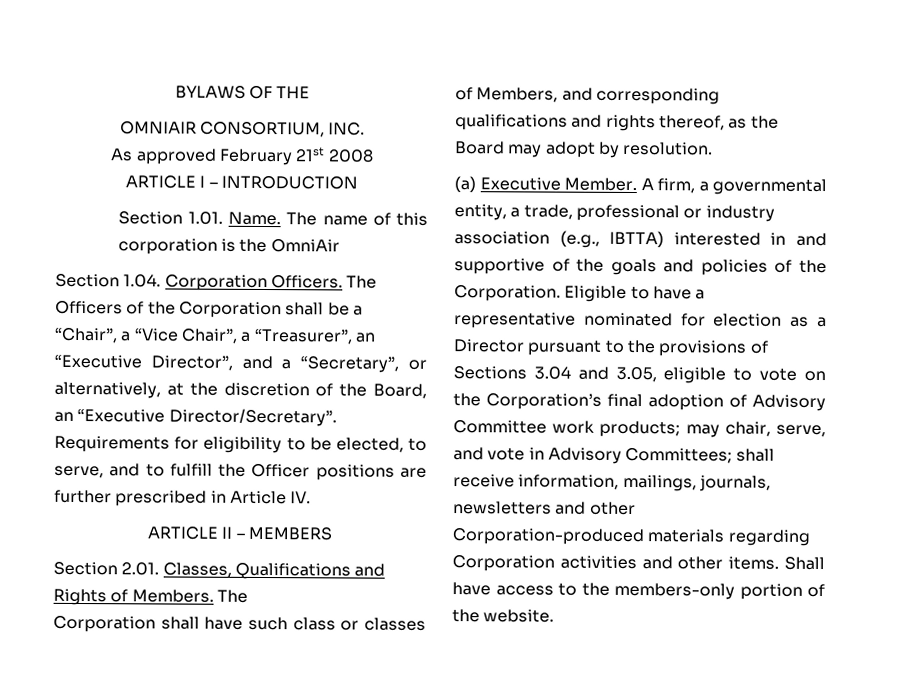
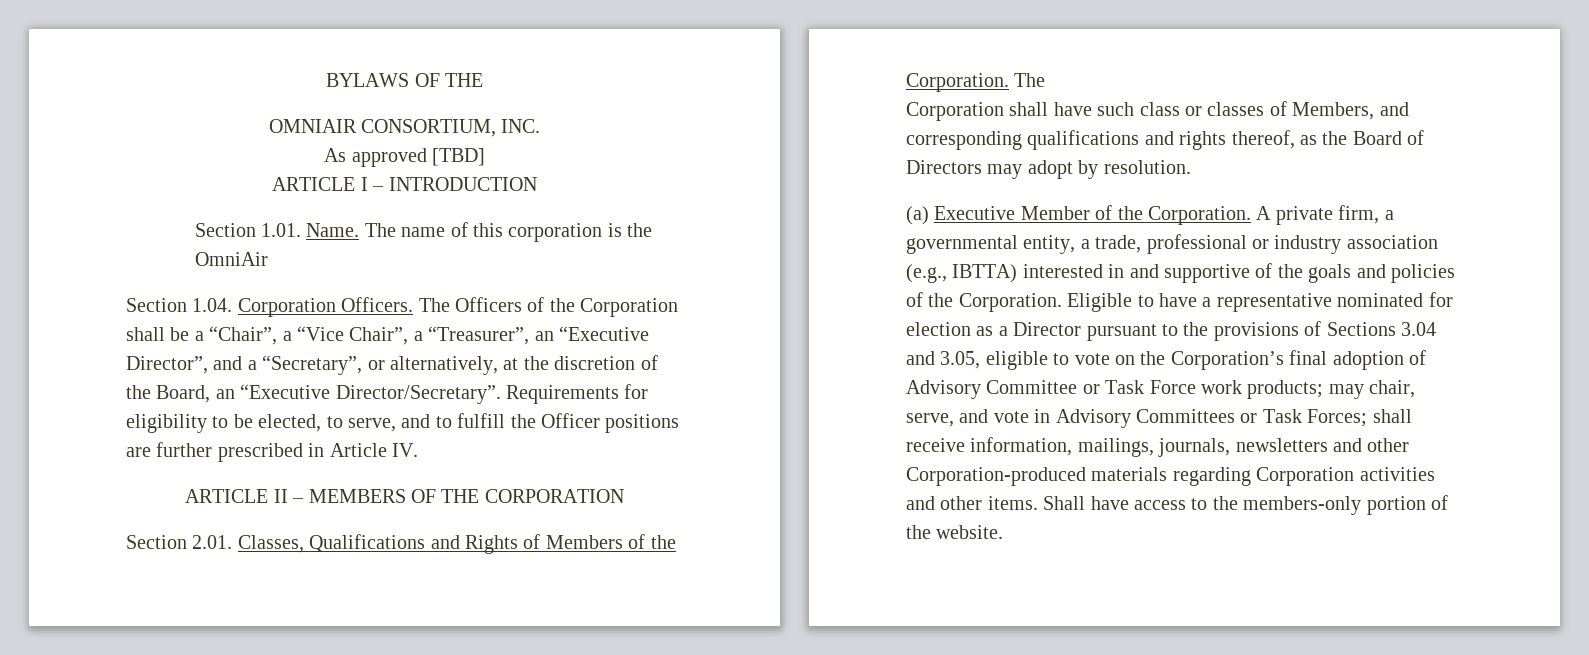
- As approved February 21st 2008
+ As approved [TBD]
- ARTICLE II – MEMBERS
+ ARTICLE II – MEMBERS OF THE CORPORATION
- Section 2.01. Classes, Qualifications and Rights of Members.
+ Section 2.01. Classes, Qualifications and Rights of Members of the Corporation.
- Corporation shall have such class or classes of Members, and corresponding qualifications and rights thereof, as the Board may adopt by resolution.
+ Corporation shall have such class or classes of Members, and corresponding qualifications and rights thereof, as the Board of Directors may adopt by resolution.
- (a) Executive Member. A firm, a governmental entity, a trade, professional or industry association (e.g., IBTTA) interested in and supportive of the goals and policies of the Corporation.
+ (a) Executive Member of the Corporation. A private firm, a governmental entity, a trade, professional or industry association (e.g., IBTTA) interested in and supportive of the goals and policies of the Corporation.
- Eligible to have a representative nominated for election as a Director pursuant to the provisions of Sections 3.04 and 3.05, eligible to vote on the Corporation’s final adoption of Advisory Committee work products; may chair, serve, and vote in Advisory Committees; shall receive information, mailings, journals, newsletters and other Corporation-produced materials regarding Corporation activities and other items.
+ Eligible to have a representative nominated for election as a Director pursuant to the provisions of Sections 3.04 and 3.05, eligible to vote on the Corporation’s final adoption of Advisory Committee or Task Force work products; may chair, serve, and vote in Advisory Committees or Task Forces; shall receive information, mailings, journals, newsletters and other Corporation-produced materials regarding Corporation activities and other items.

